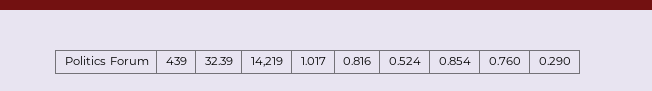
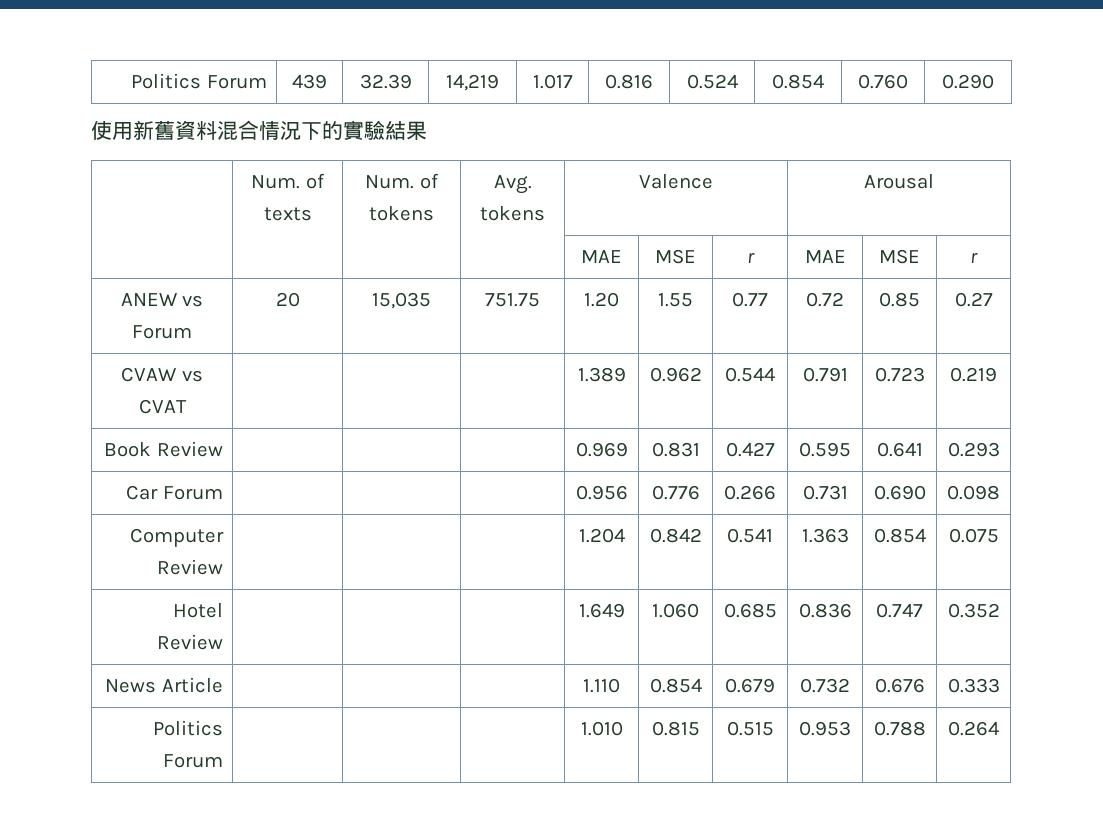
+ 使用新舊資料混合情況下的實驗結果
+ | Num. of texts | Num. of tokens | Avg. tokens | Valence | Arousal
+ | | | | MAE | MSE | r | MAE | MSE | r
+ ANEW vs Forum | 20 | 15,035 | 751.75 | 1.20 | 1.55 | 0.77 | 0.72 | 0.85 | 0.27
+ CVAW vs CVAT | | | | 1.389 | 0.962 | 0.544 | 0.791 | 0.723 | 0.219
+ Book Review | | | | 0.969 | 0.831 | 0.427 | 0.595 | 0.641 | 0.293
+ Car Forum | | | | 0.956 | 0.776 | 0.266 | 0.731 | 0.690 | 0.098
+ Computer Review | | | | 1.204 | 0.842 | 0.541 | 1.363 | 0.854 | 0.075
+ Hotel Review | | | | 1.649 | 1.060 | 0.685 | 0.836 | 0.747 | 0.352
+ News Article | | | | 1.110 | 0.854 | 0.679 | 0.732 | 0.676 | 0.333
+ Politics Forum | | | | 1.010 | 0.815 | 0.515 | 0.953 | 0.788 | 0.264

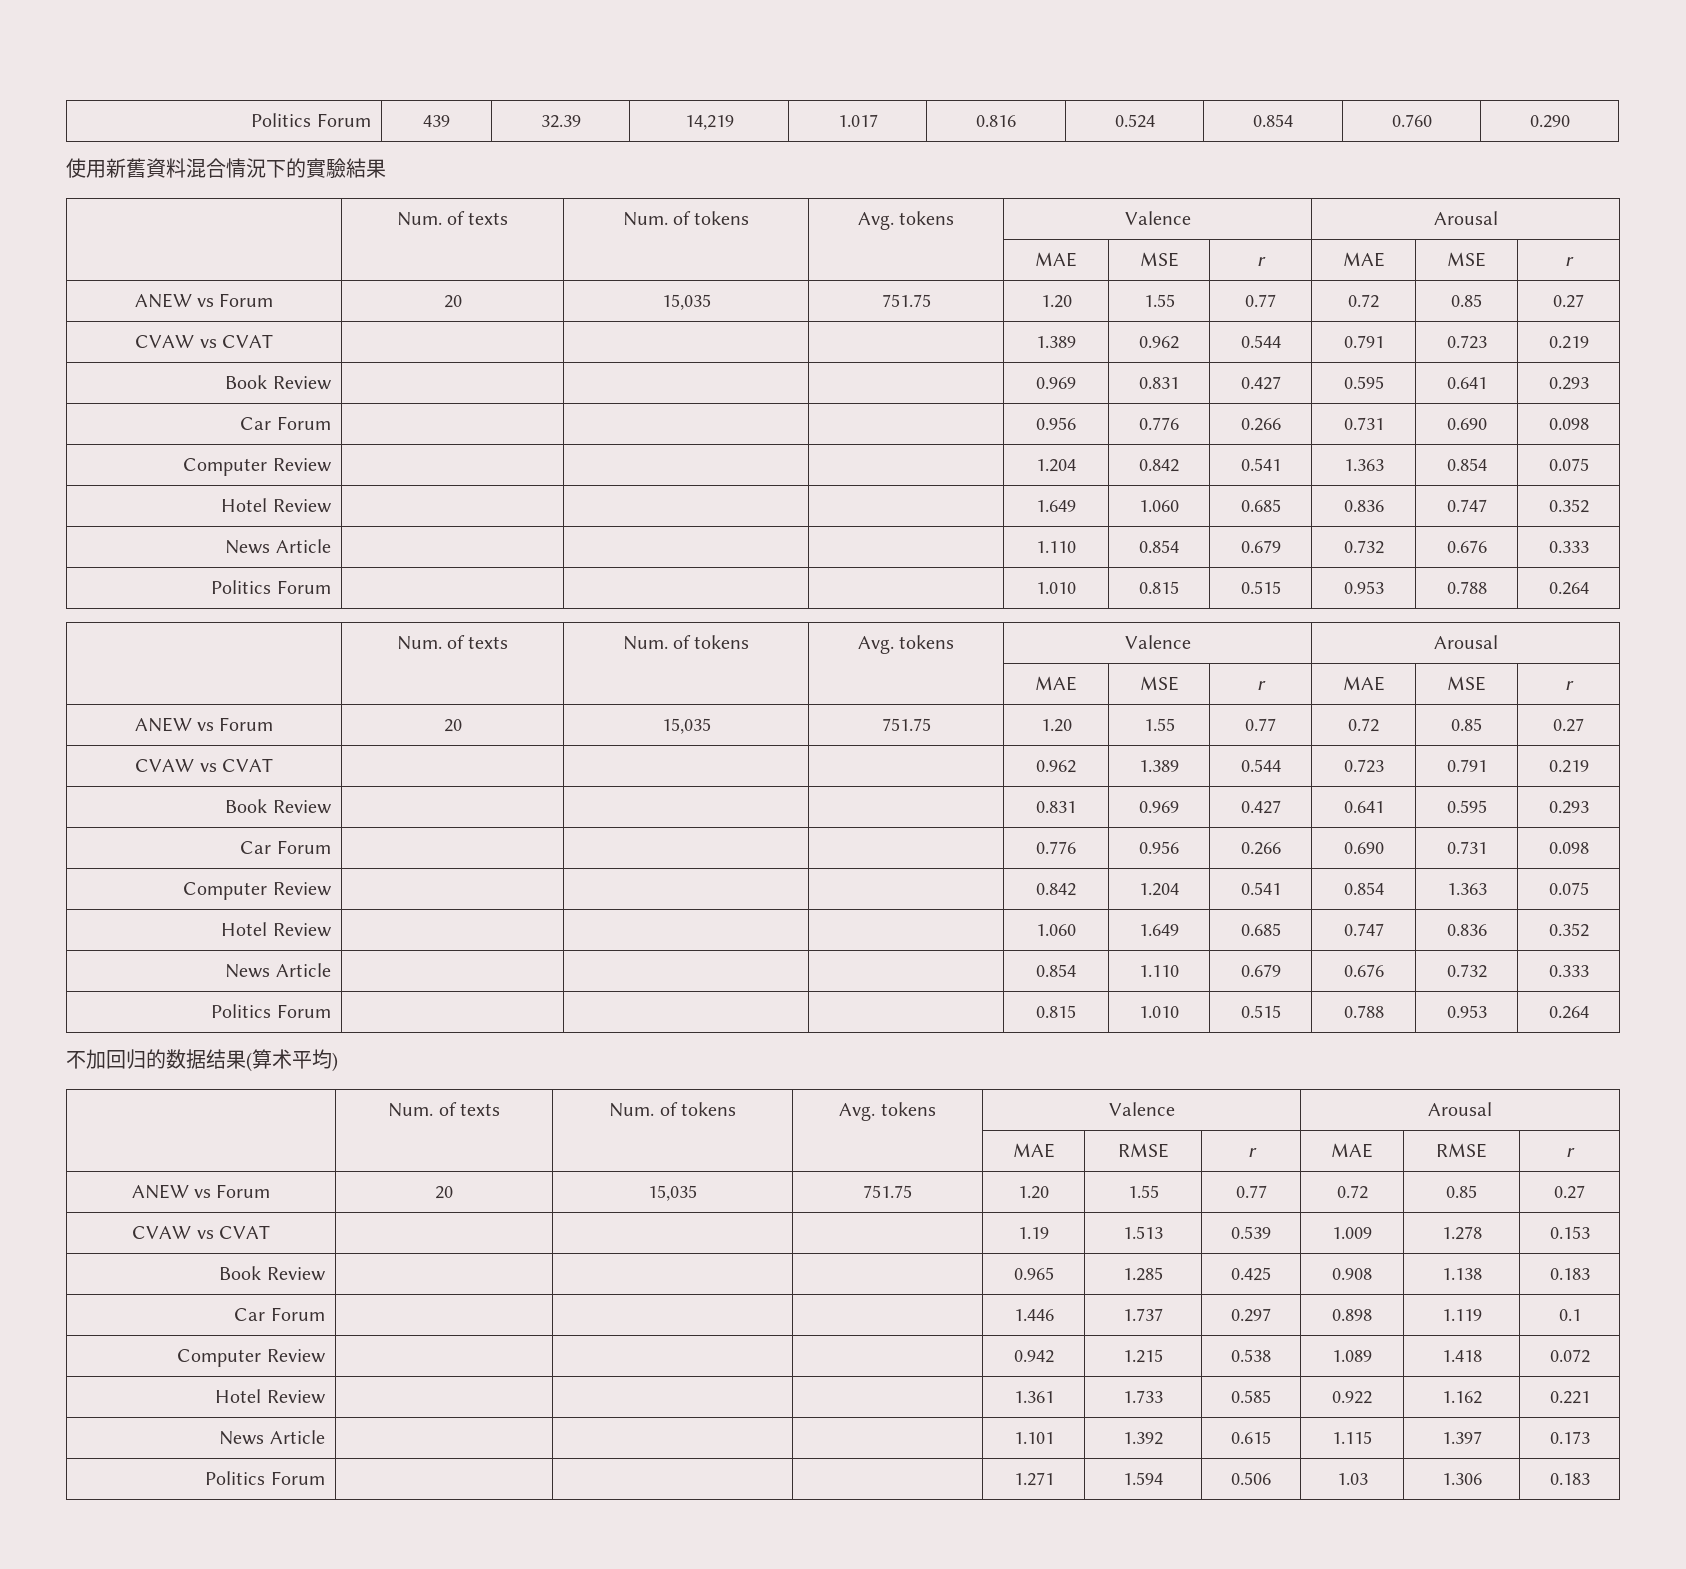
  Politics Forum | | | | 1.010 | 0.815 | 0.515 | 0.953 | 0.788 | 0.264
+ | Num. of texts | Num. of tokens | Avg. tokens | Valence | Arousal
+ | | | | MAE | MSE | r | MAE | MSE | r
+ ANEW vs Forum | 20 | 15,035 | 751.75 | 1.20 | 1.55 | 0.77 | 0.72 | 0.85 | 0.27
+ CVAW vs CVAT | | | | 0.962 | 1.389 | 0.544 | 0.723 | 0.791 | 0.219
+ Book Review | | | | 0.831 | 0.969 | 0.427 | 0.641 | 0.595 | 0.293
+ Car Forum | | | | 0.776 | 0.956 | 0.266 | 0.690 | 0.731 | 0.098
+ Computer Review | | | | 0.842 | 1.204 | 0.541 | 0.854 | 1.363 | 0.075
+ Hotel Review | | | | 1.060 | 1.649 | 0.685 | 0.747 | 0.836 | 0.352
+ News Article | | | | 0.854 | 1.110 | 0.679 | 0.676 | 0.732 | 0.333
+ Politics Forum | | | | 0.815 | 1.010 | 0.515 | 0.788 | 0.953 | 0.264
+ 不加回归的数据结果(算术平均)
+ | Num. of texts | Num. of tokens | Avg. tokens | Valence | Arousal
+ | | | | MAE | RMSE | r | MAE | RMSE | r
+ ANEW vs Forum | 20 | 15,035 | 751.75 | 1.20 | 1.55 | 0.77 | 0.72 | 0.85 | 0.27
+ CVAW vs CVAT | | | | 1.19 | 1.513 | 0.539 | 1.009 | 1.278 | 0.153
+ Book Review | | | | 0.965 | 1.285 | 0.425 | 0.908 | 1.138 | 0.183
+ Car Forum | | | | 1.446 | 1.737 | 0.297 | 0.898 | 1.119 | 0.1
+ Computer Review | | | | 0.942 | 1.215 | 0.538 | 1.089 | 1.418 | 0.072
+ Hotel Review | | | | 1.361 | 1.733 | 0.585 | 0.922 | 1.162 | 0.221
+ News Article | | | | 1.101 | 1.392 | 0.615 | 1.115 | 1.397 | 0.173
+ Politics Forum | | | | 1.271 | 1.594 | 0.506 | 1.03 | 1.306 | 0.183

